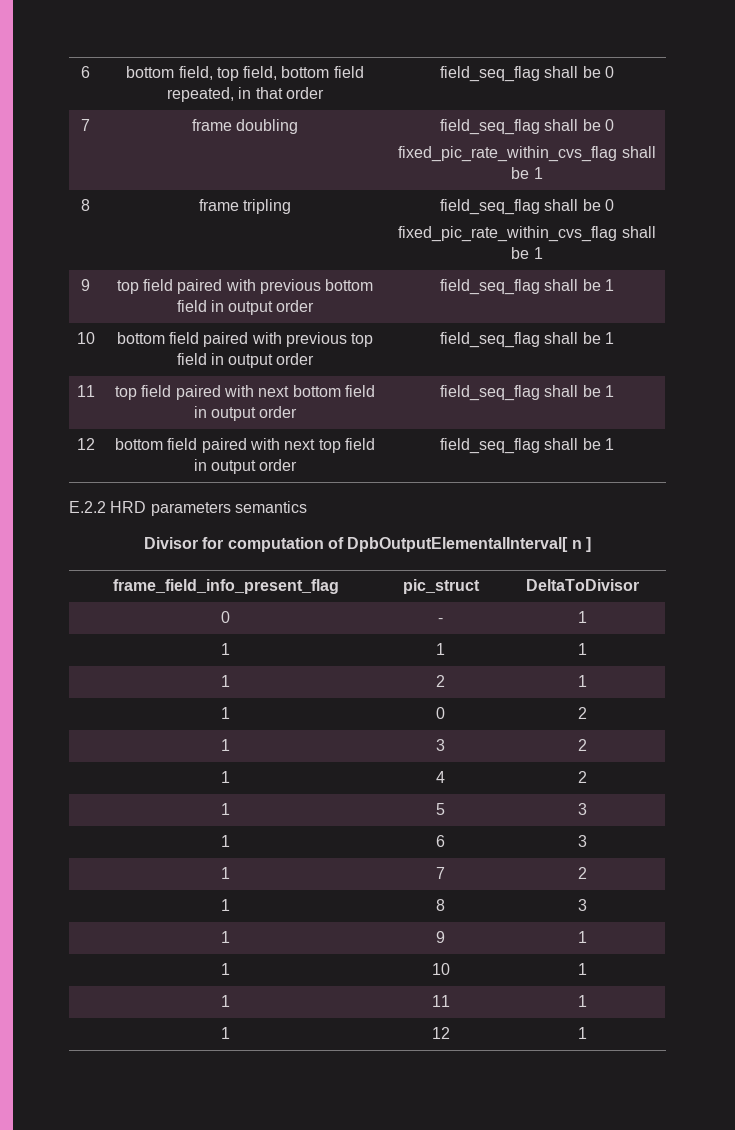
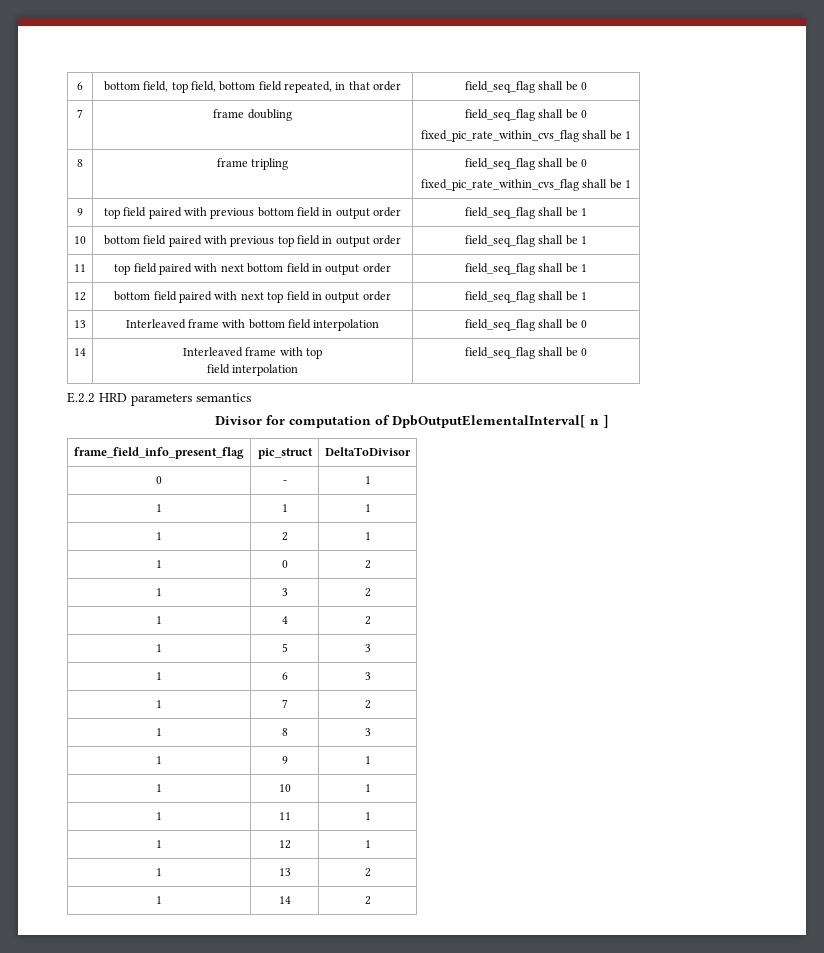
+ 13 | Interleaved frame with bottom field interpolation | field_seq_flag shall be 0
+ 14 | Interleaved frame with top
+ field interpolation | field_seq_flag shall be 0
+ 1 | 13 | 2
+ 1 | 14 | 2

